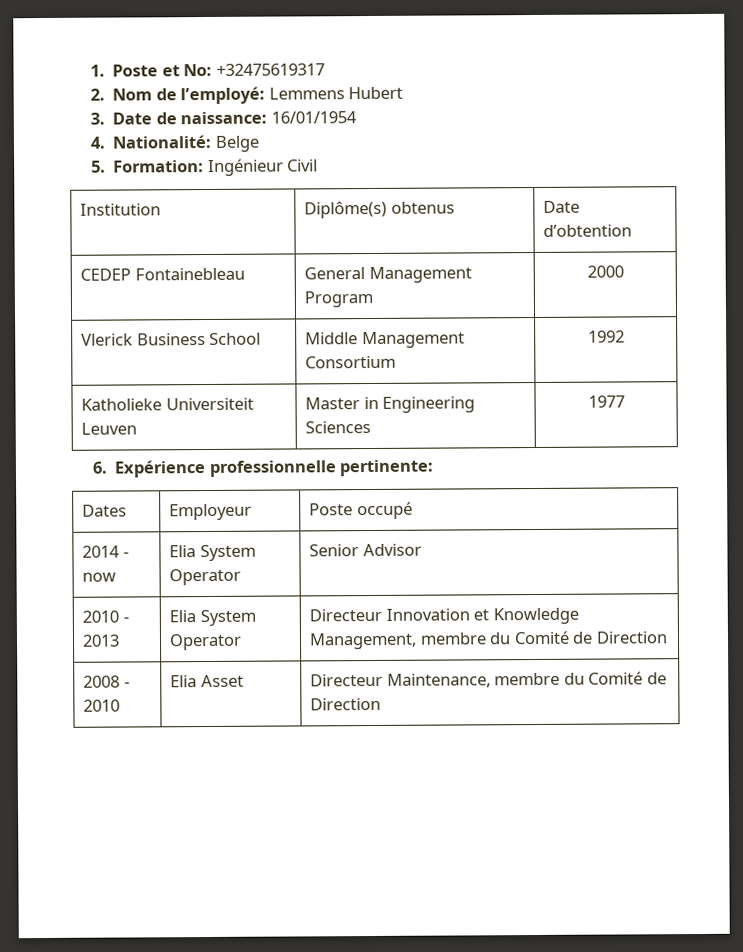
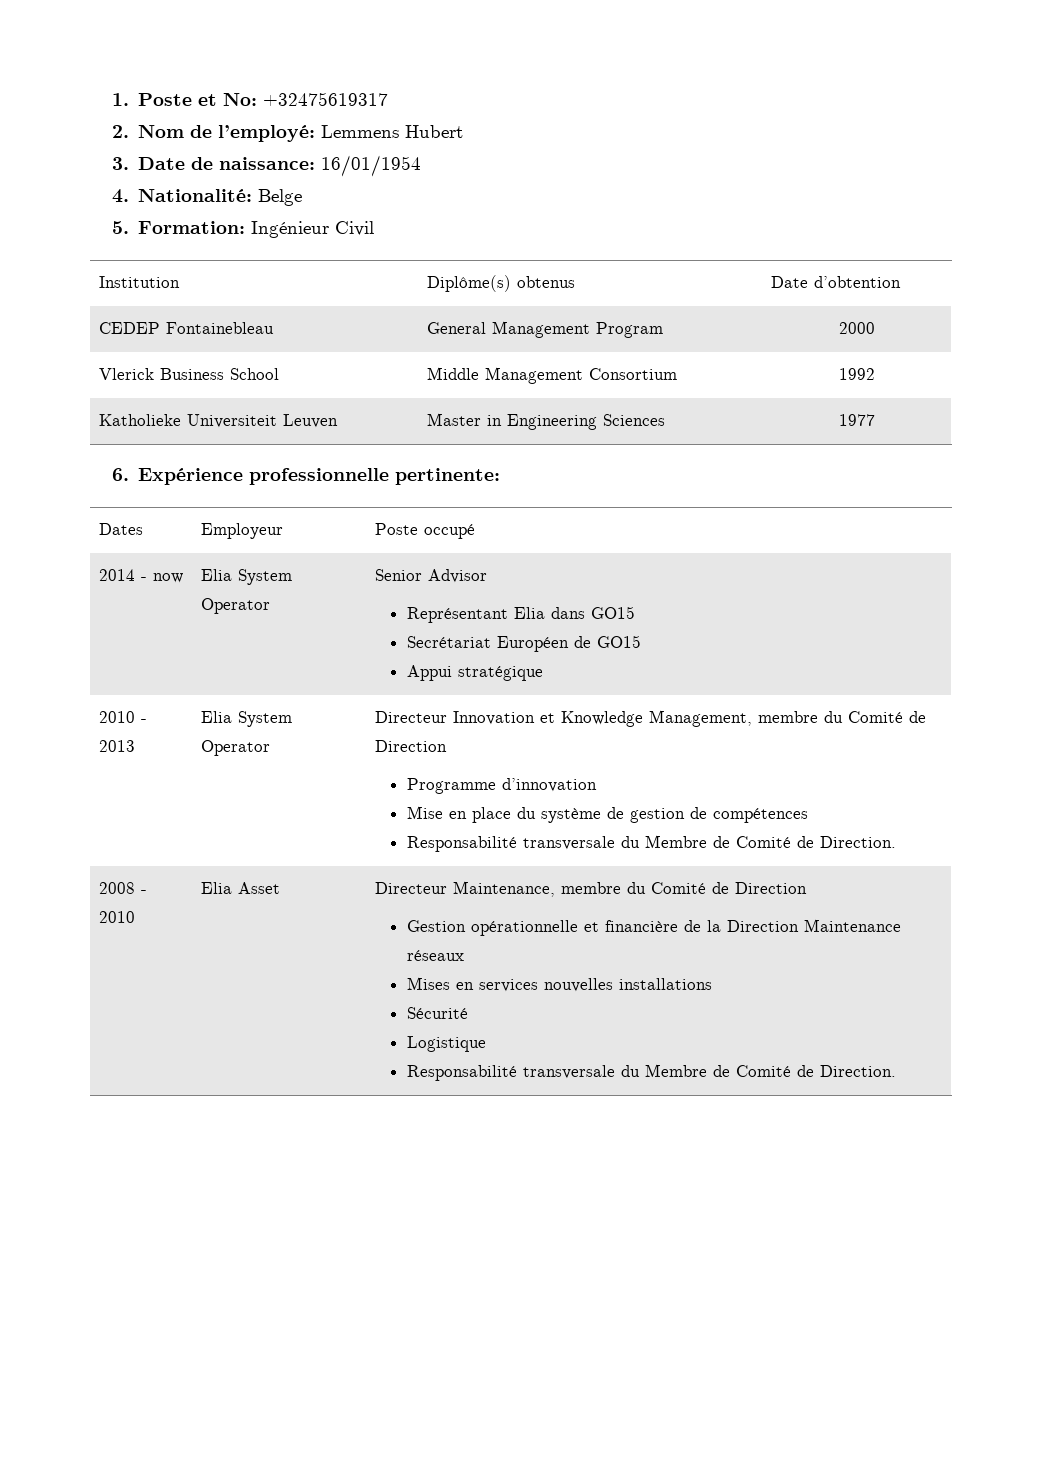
  2014 - now | Elia System Operator | Senior Advisor
+ Représentant Elia dans GO15
+ Secrétariat Européen de GO15
+ Appui stratégique
  2010 - 2013 | Elia System Operator | Directeur Innovation et Knowledge Management, membre du Comité de Direction
+ Programme d’innovation
+ Mise en place du système de gestion de compétences
+ Responsabilité transversale du Membre de Comité de Direction.
  2008 - 2010 | Elia Asset | Directeur Maintenance, membre du Comité de Direction
+ Gestion opérationnelle et financière de la Direction Maintenance réseaux
+ Mises en services nouvelles installations
+ Sécurité
+ Logistique
+ Responsabilité transversale du Membre de Comité de Direction.

